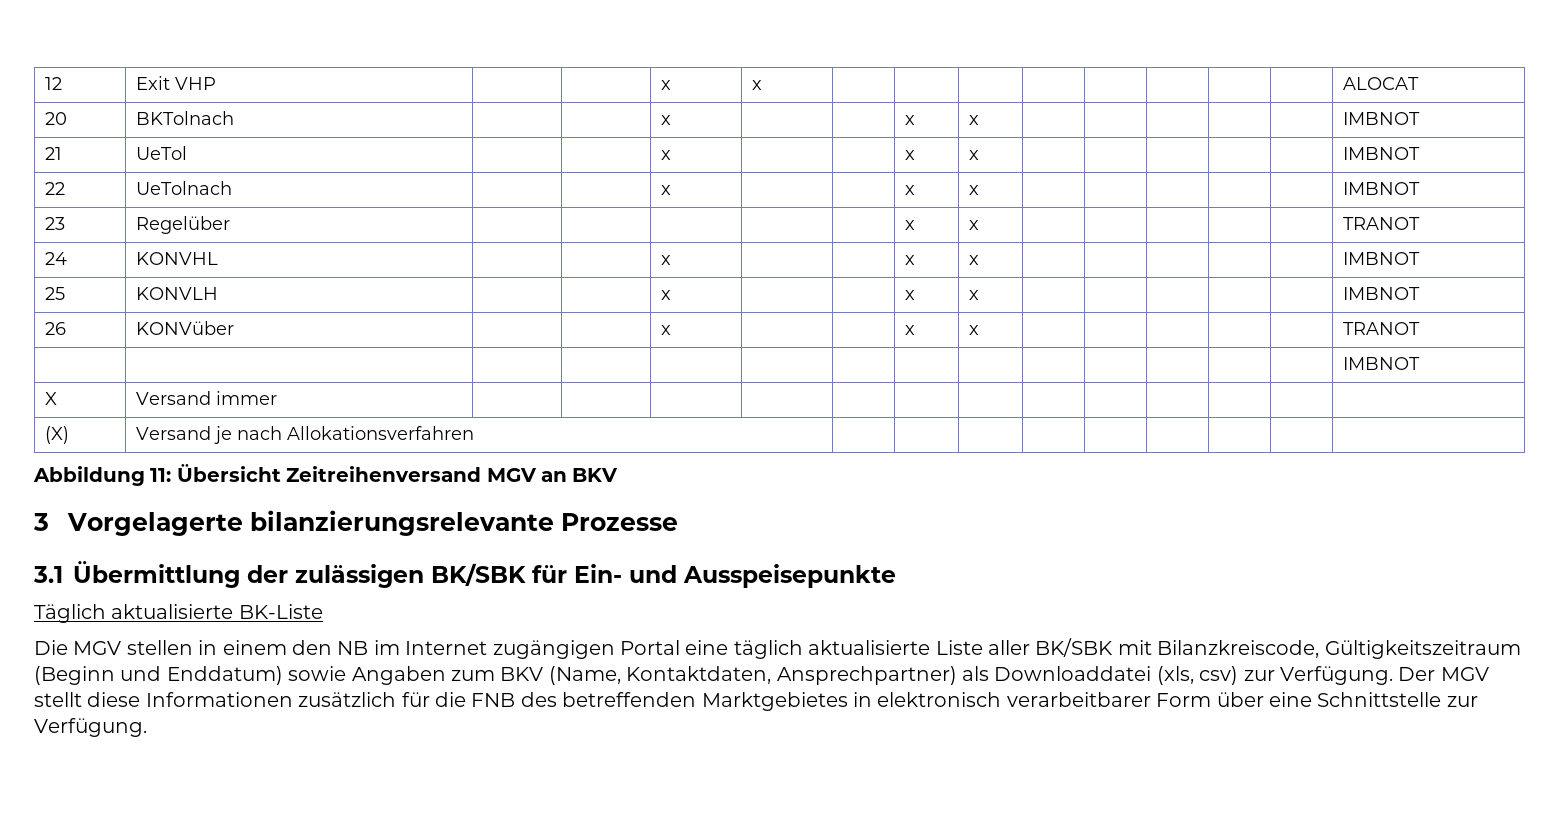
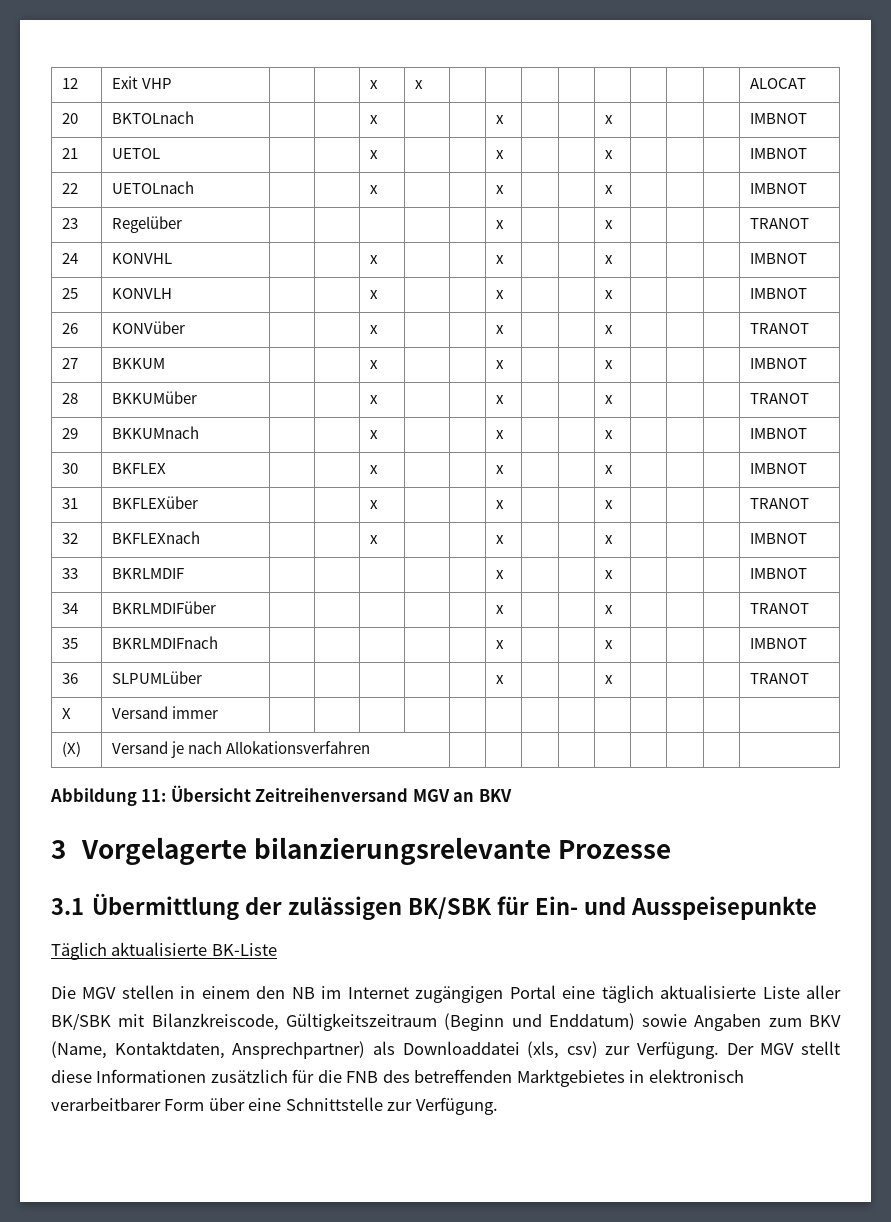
- 20 | BKTolnach | | | x | | | x | x | | | | | | IMBNOT
+ 20 | BKTOLnach | | | x | | | x | | | x | | | | IMBNOT
- 21 | UeTol | | | x | | | x | x | | | | | | IMBNOT
+ 21 | UETOL | | | x | | | x | | | x | | | | IMBNOT
- 22 | UeTolnach | | | x | | | x | x | | | | | | IMBNOT
+ 22 | UETOLnach | | | x | | | x | | | x | | | | IMBNOT
- 23 | Regelüber | | | | | | x | x | | | | | | TRANOT
+ 23 | Regelüber | | | | | | x | | | x | | | | TRANOT
- 24 | KONVHL | | | x | | | x | x | | | | | | IMBNOT
+ 24 | KONVHL | | | x | | | x | | | x | | | | IMBNOT
- 25 | KONVLH | | | x | | | x | x | | | | | | IMBNOT
+ 25 | KONVLH | | | x | | | x | | | x | | | | IMBNOT
- 26 | KONVüber | | | x | | | x | x | | | | | | TRANOT
- | | | | | | | | | | | | | | IMBNOT
+ 26 | KONVüber | | | x | | | x | | | x | | | | TRANOT
+ 27 | BKKUM | | | x | | | x | | | x | | | | IMBNOT
+ 28 | BKKUMüber | | | x | | | x | | | x | | | | TRANOT
+ 29 | BKKUMnach | | | x | | | x | | | x | | | | IMBNOT
+ 30 | BKFLEX | | | x | | | x | | | x | | | | IMBNOT
+ 31 | BKFLEXüber | | | x | | | x | | | x | | | | TRANOT
+ 32 | BKFLEXnach | | | x | | | x | | | x | | | | IMBNOT
+ 33 | BKRLMDIF | | | | | | x | | | x | | | | IMBNOT
+ 34 | BKRLMDIFüber | | | | | | x | | | x | | | | TRANOT
+ 35 | BKRLMDIFnach | | | | | | x | | | x | | | | IMBNOT
+ 36 | SLPUMLüber | | | | | | x | | | x | | | | TRANOT

